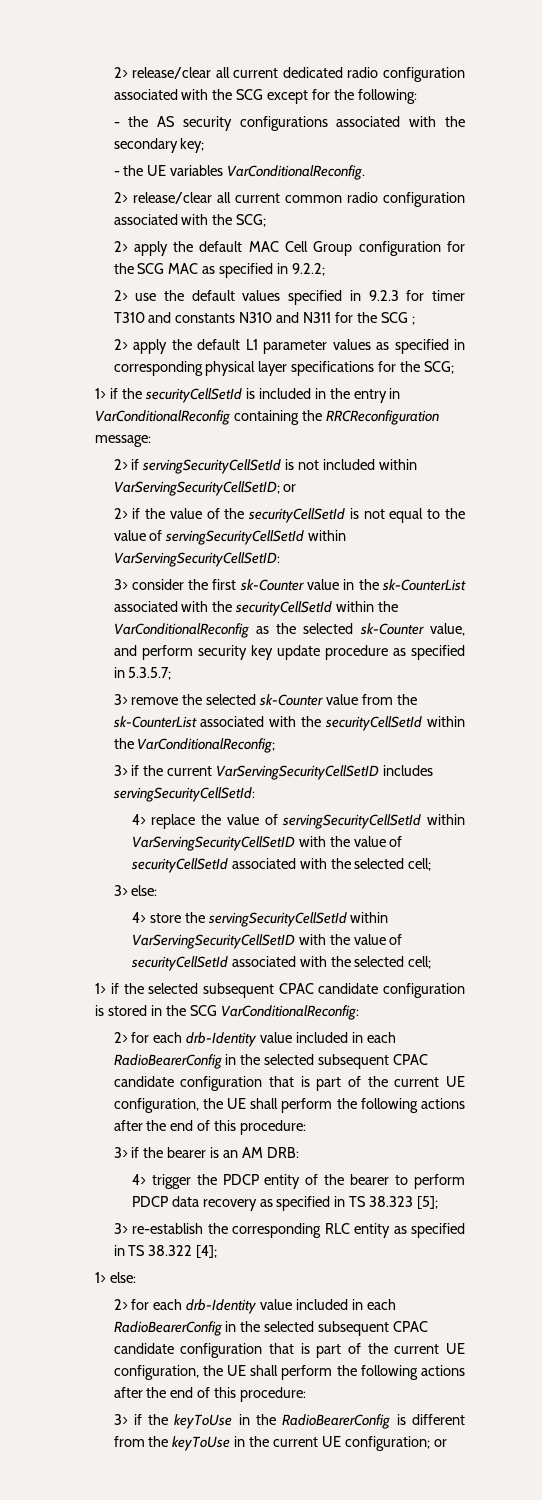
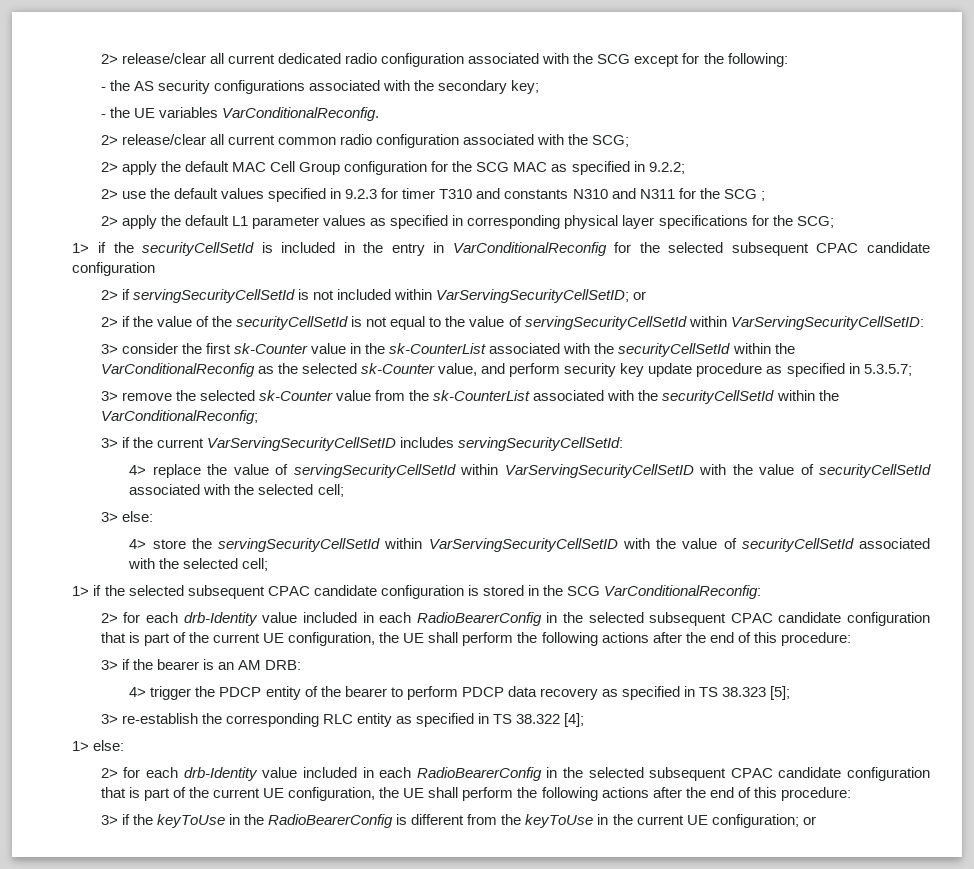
- 1> if the securityCellSetId is included in the entry in VarConditionalReconfig containing the RRCReconfiguration message:
+ 1> if the securityCellSetId is included in the entry in VarConditionalReconfig for the selected subsequent CPAC candidate configuration

